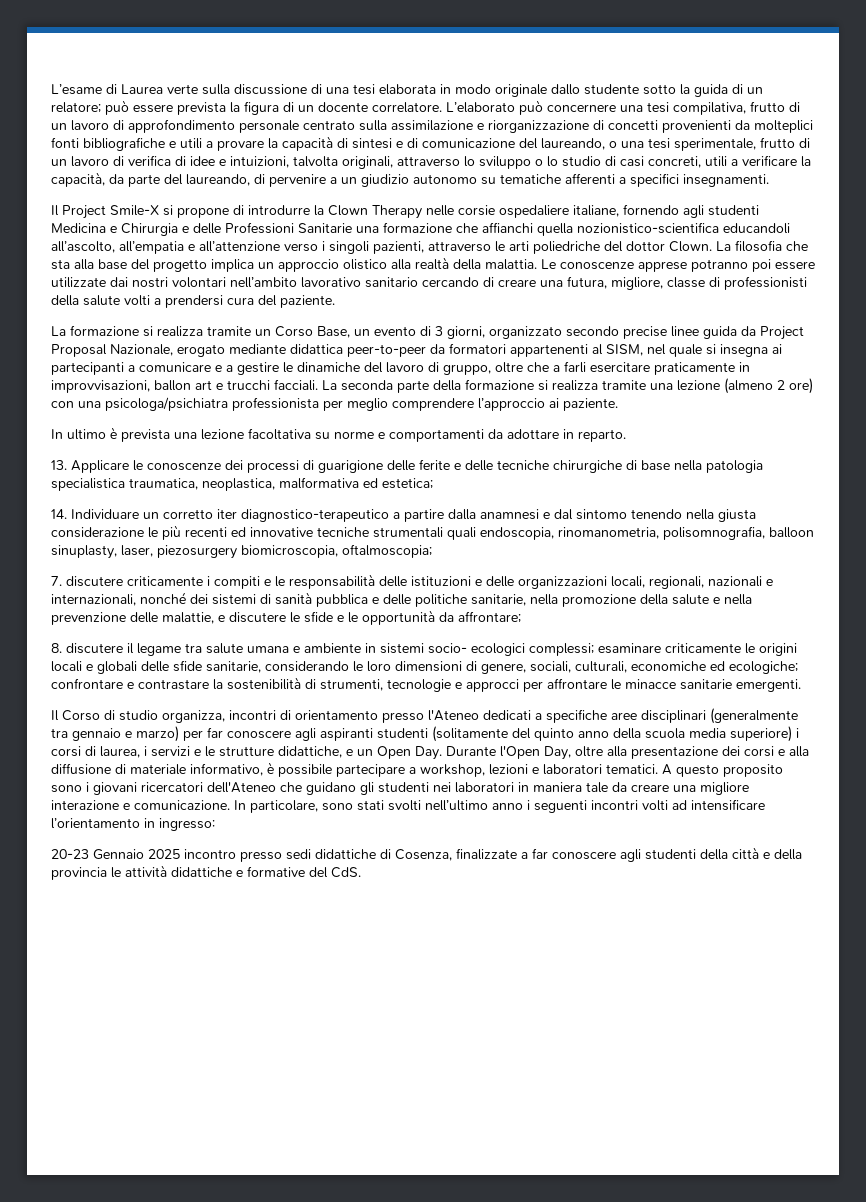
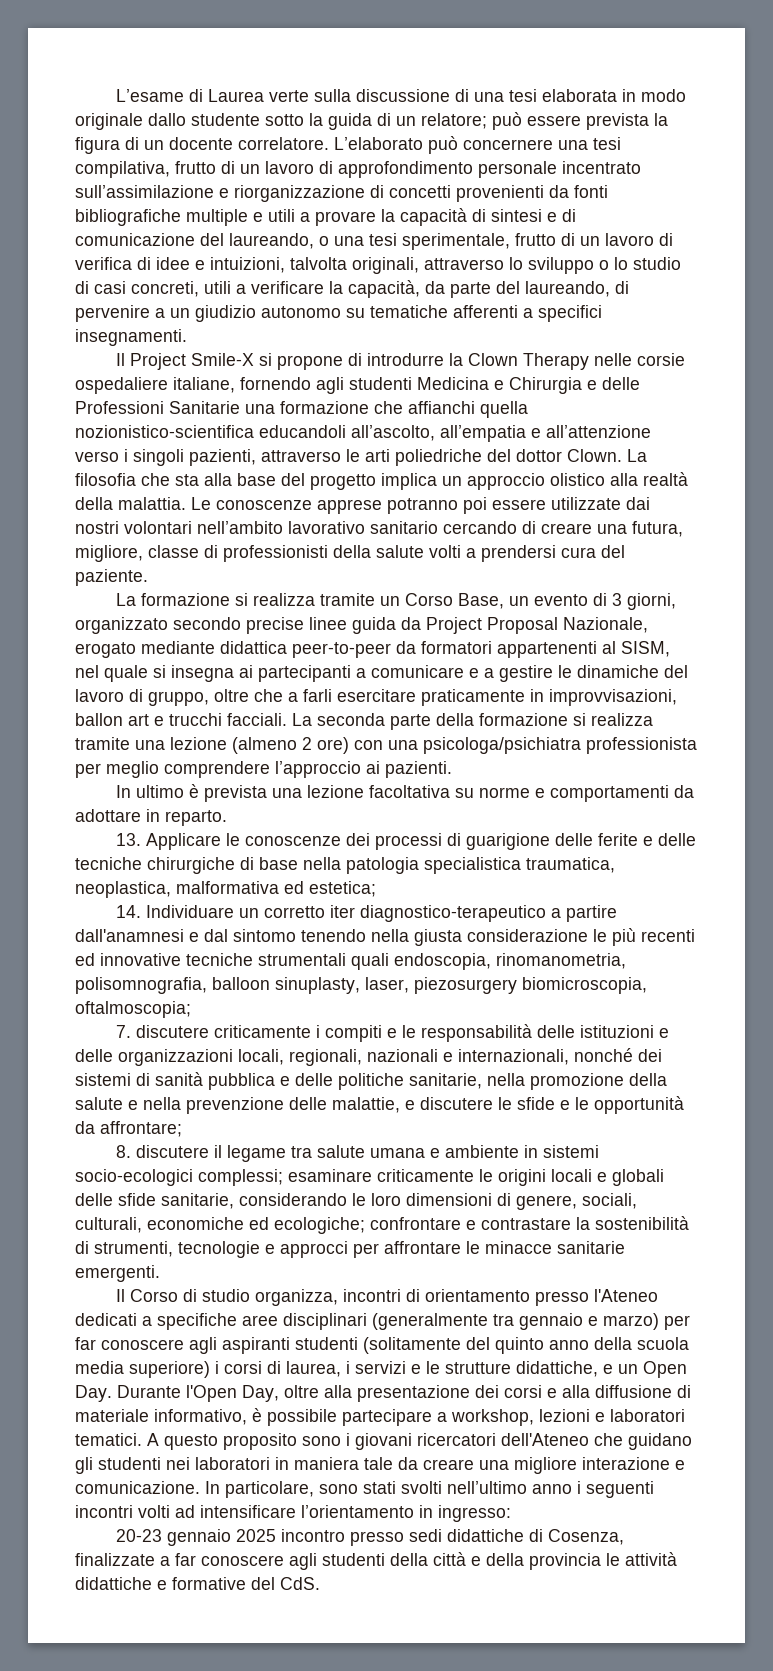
- L’elaborato può concernere una tesi compilativa, frutto di un lavoro di approfondimento personale centrato sulla assimilazione e riorganizzazione di concetti provenienti da molteplici fonti bibliografiche e utili a provare la capacità di sintesi e di comunicazione del laureando, o una tesi sperimentale, frutto di un lavoro di verifica di idee e intuizioni, talvolta originali, attraverso lo sviluppo o lo studio di casi concreti, utili a verificare la capacità, da parte del laureando, di pervenire a un giudizio autonomo su tematiche afferenti a specifici insegnamenti.
+ L’elaborato può concernere una tesi compilativa, frutto di un lavoro di approfondimento personale incentrato sull’assimilazione e riorganizzazione di concetti provenienti da fonti bibliografiche multiple e utili a provare la capacità di sintesi e di comunicazione del laureando, o una tesi sperimentale, frutto di un lavoro di verifica di idee e intuizioni, talvolta originali, attraverso lo sviluppo o lo studio di casi concreti, utili a verificare la capacità, da parte del laureando, di pervenire a un giudizio autonomo su tematiche afferenti a specifici insegnamenti.
- La seconda parte della formazione si realizza tramite una lezione (almeno 2 ore) con una psicologa/psichiatra professionista per meglio comprendere l’approccio ai paziente.
+ La seconda parte della formazione si realizza tramite una lezione (almeno 2 ore) con una psicologa/psichiatra professionista per meglio comprendere l’approccio ai pazienti.
- 14. Individuare un corretto iter diagnostico-terapeutico a partire dalla anamnesi e dal sintomo tenendo nella giusta considerazione le più recenti ed innovative tecniche strumentali quali endoscopia, rinomanometria, polisomnografia, balloon sinuplasty, laser, piezosurgery biomicroscopia, oftalmoscopia;
+ 14. Individuare un corretto iter diagnostico-terapeutico a partire dall'anamnesi e dal sintomo tenendo nella giusta considerazione le più recenti ed innovative tecniche strumentali quali endoscopia, rinomanometria, polisomnografia, balloon sinuplasty, laser, piezosurgery biomicroscopia, oftalmoscopia;
- 8. discutere il legame tra salute umana e ambiente in sistemi socio- ecologici complessi; esaminare criticamente le origini locali e globali delle sfide sanitarie, considerando le loro dimensioni di genere, sociali, culturali, economiche ed ecologiche; confrontare e contrastare la sostenibilità di strumenti, tecnologie e approcci per affrontare le minacce sanitarie emergenti.
+ 8. discutere il legame tra salute umana e ambiente in sistemi socio-ecologici complessi; esaminare criticamente le origini locali e globali delle sfide sanitarie, considerando le loro dimensioni di genere, sociali, culturali, economiche ed ecologiche; confrontare e contrastare la sostenibilità di strumenti, tecnologie e approcci per affrontare le minacce sanitarie emergenti.
- 20-23 Gennaio 2025 incontro presso sedi didattiche di Cosenza, finalizzate a far conoscere agli studenti della città e della provincia le attività didattiche e formative del CdS.
+ 20-23 gennaio 2025 incontro presso sedi didattiche di Cosenza, finalizzate a far conoscere agli studenti della città e della provincia le attività didattiche e formative del CdS.

